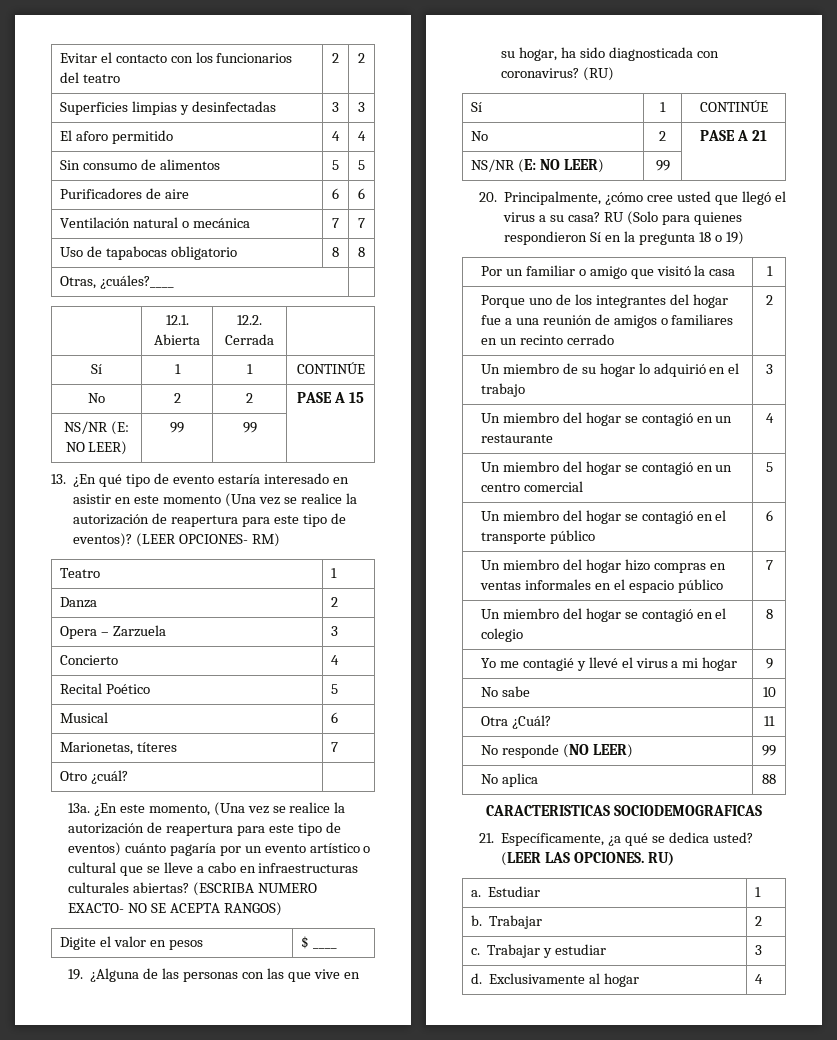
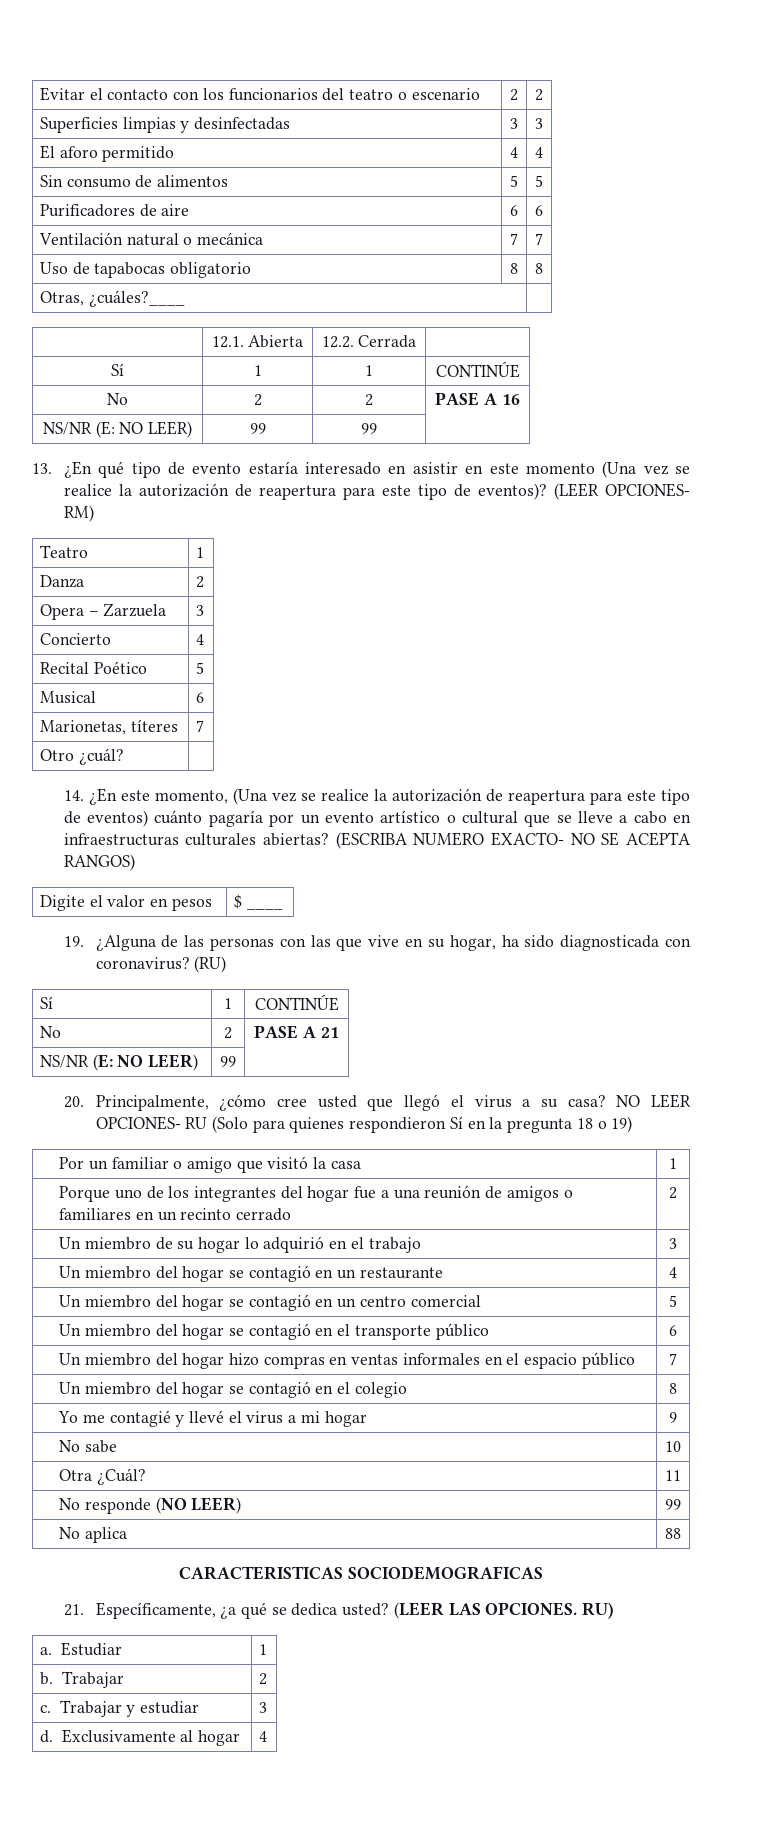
- Evitar el contacto con los funcionarios del teatro | 2 | 2
+ Evitar el contacto con los funcionarios del teatro o escenario | 2 | 2
- No | 2 | 2 | PASE A 15
+ No | 2 | 2 | PASE A 16
- 13a. ¿En este momento, (Una vez se realice la autorización de reapertura para este tipo de eventos) cuánto pagaría por un evento artístico o cultural que se lleve a cabo en infraestructuras culturales abiertas?
+ 14. ¿En este momento, (Una vez se realice la autorización de reapertura para este tipo de eventos) cuánto pagaría por un evento artístico o cultural que se lleve a cabo en infraestructuras culturales abiertas?
- RU (Solo para quienes respondieron Sí en la pregunta 18 o 19)
+ NO LEER OPCIONES- RU (Solo para quienes respondieron Sí en la pregunta 18 o 19)

